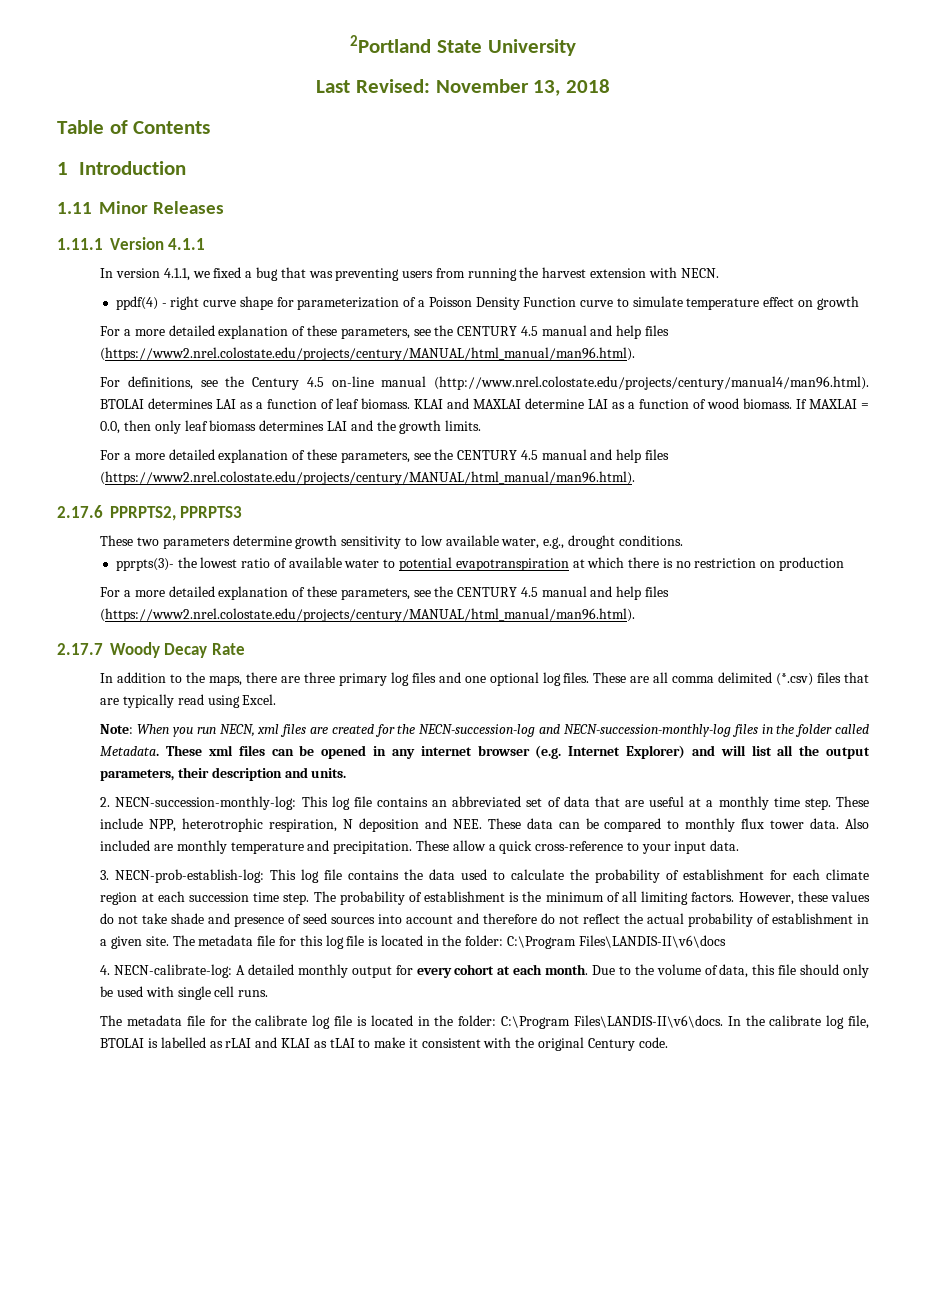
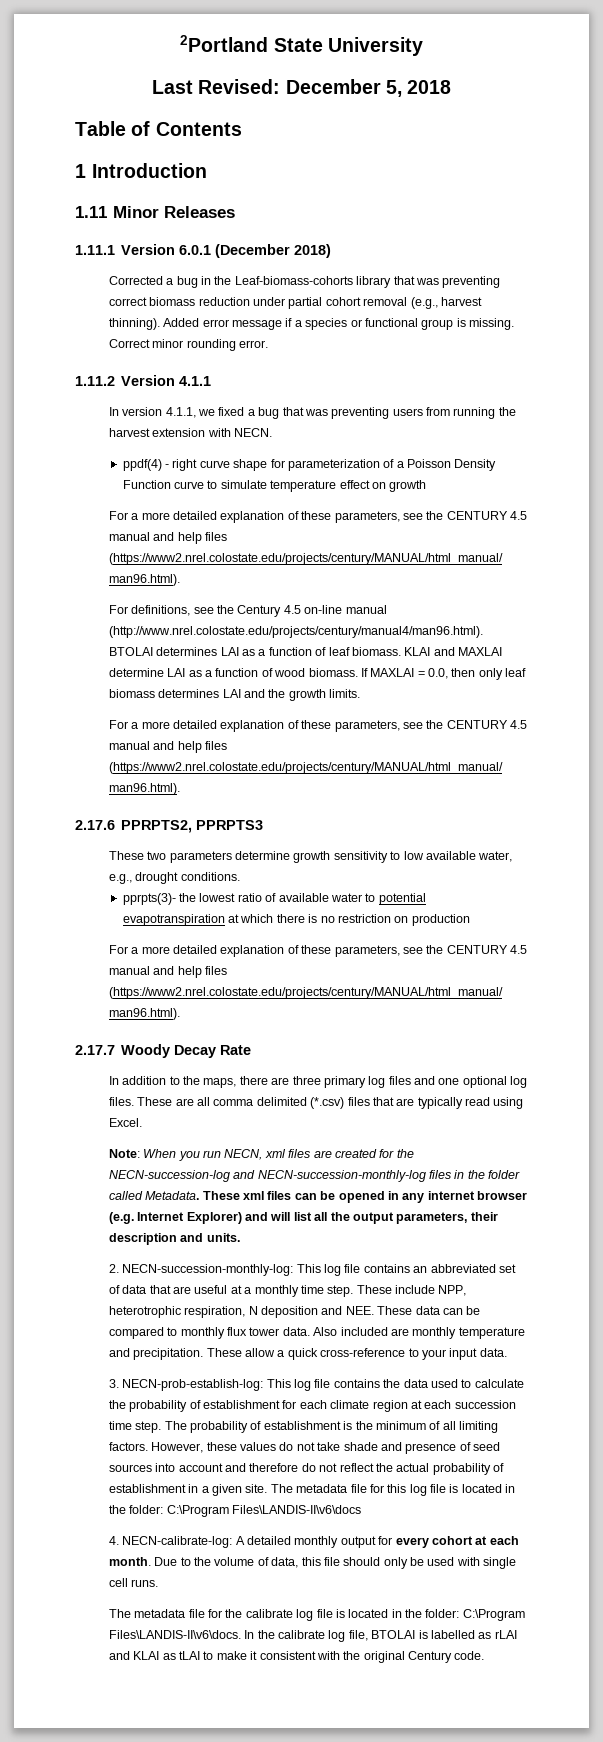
- Last Revised: November 13, 2018
+ Last Revised: December 5, 2018
- 1.11.1 Version 4.1.1
+ 1.11.1 Version 6.0.1 (December 2018)
+ Corrected a bug in the Leaf-biomass-cohorts library that was preventing correct biomass reduction under partial cohort removal (e.g., harvest thinning). Added error message if a species or functional group is missing. Correct minor rounding error.
+ 1.11.2 Version 4.1.1

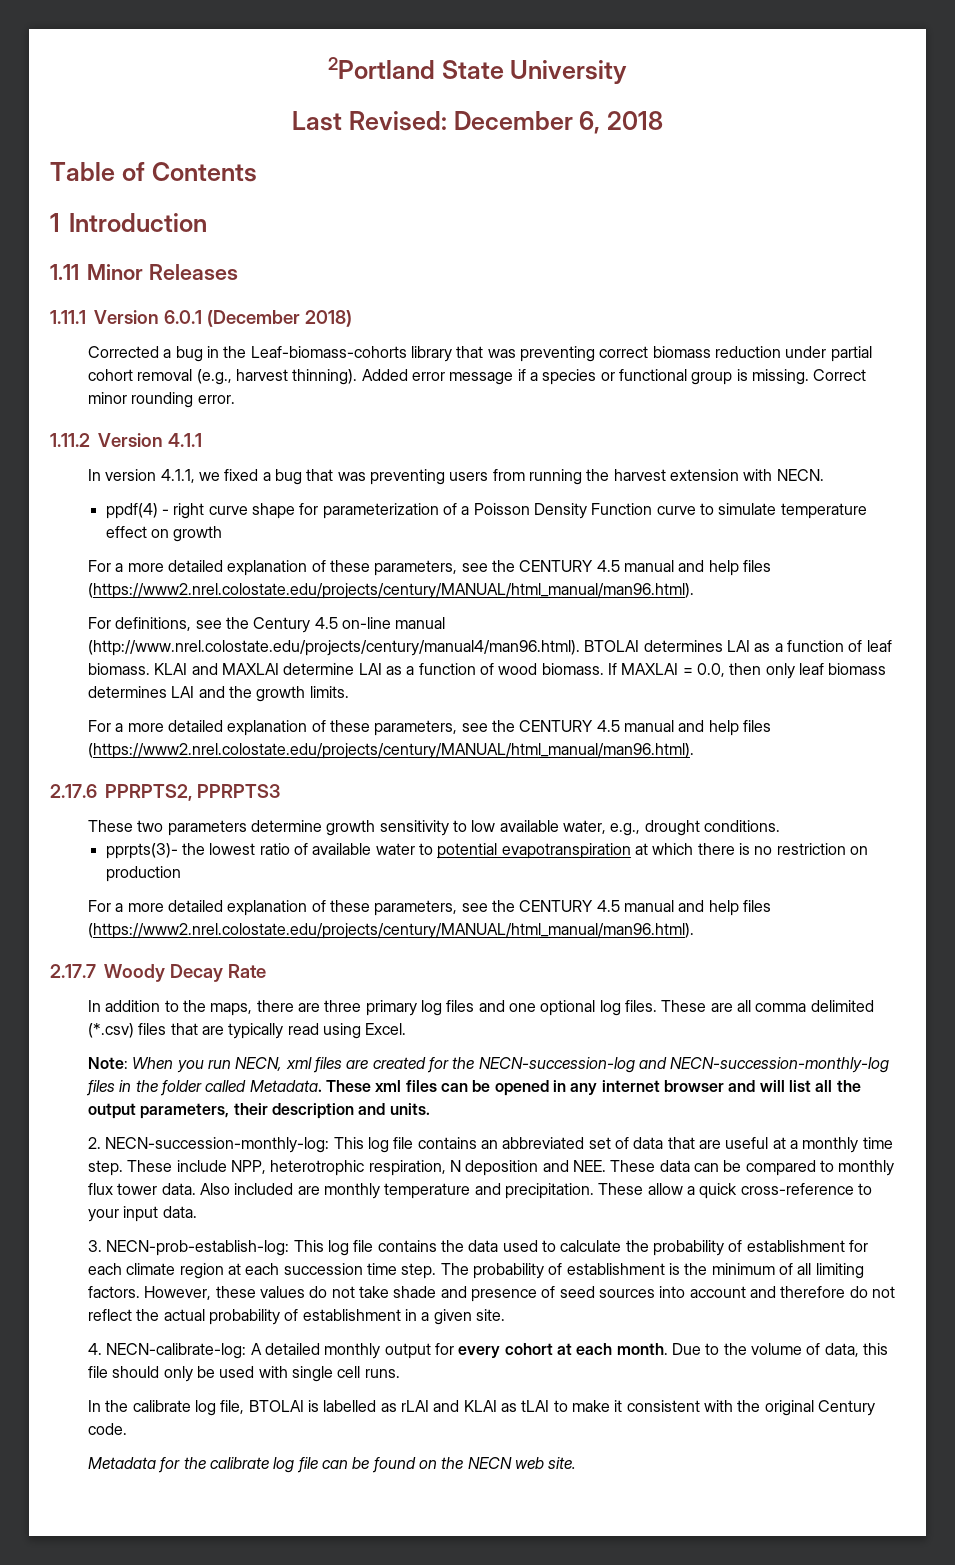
- Last Revised: December 5, 2018
+ Last Revised: December 6, 2018
- These xml files can be opened in any internet browser (e.g. Internet Explorer) and will list all the output parameters, their description and units.
+ These xml files can be opened in any internet browser and will list all the output parameters, their description and units.
- The metadata file for this log file is located in the folder: C:\Program Files\LANDIS-II\v6\docs
- The metadata file for the calibrate log file is located in the folder: C:\Program Files\LANDIS-II\v6\docs.
+ Metadata for the calibrate log file can be found on the NECN web site.

